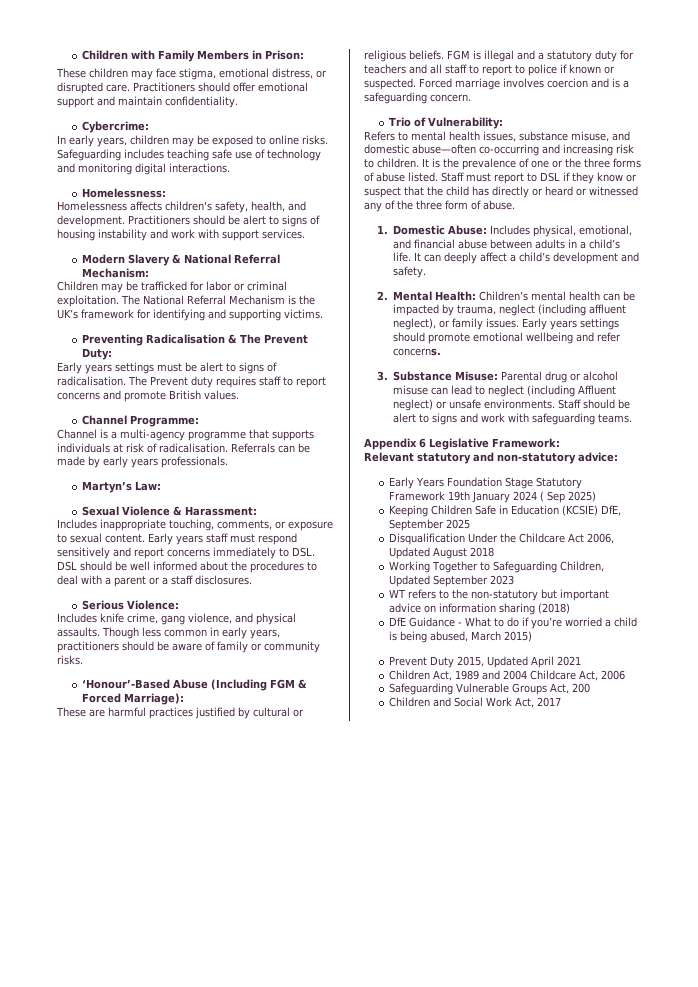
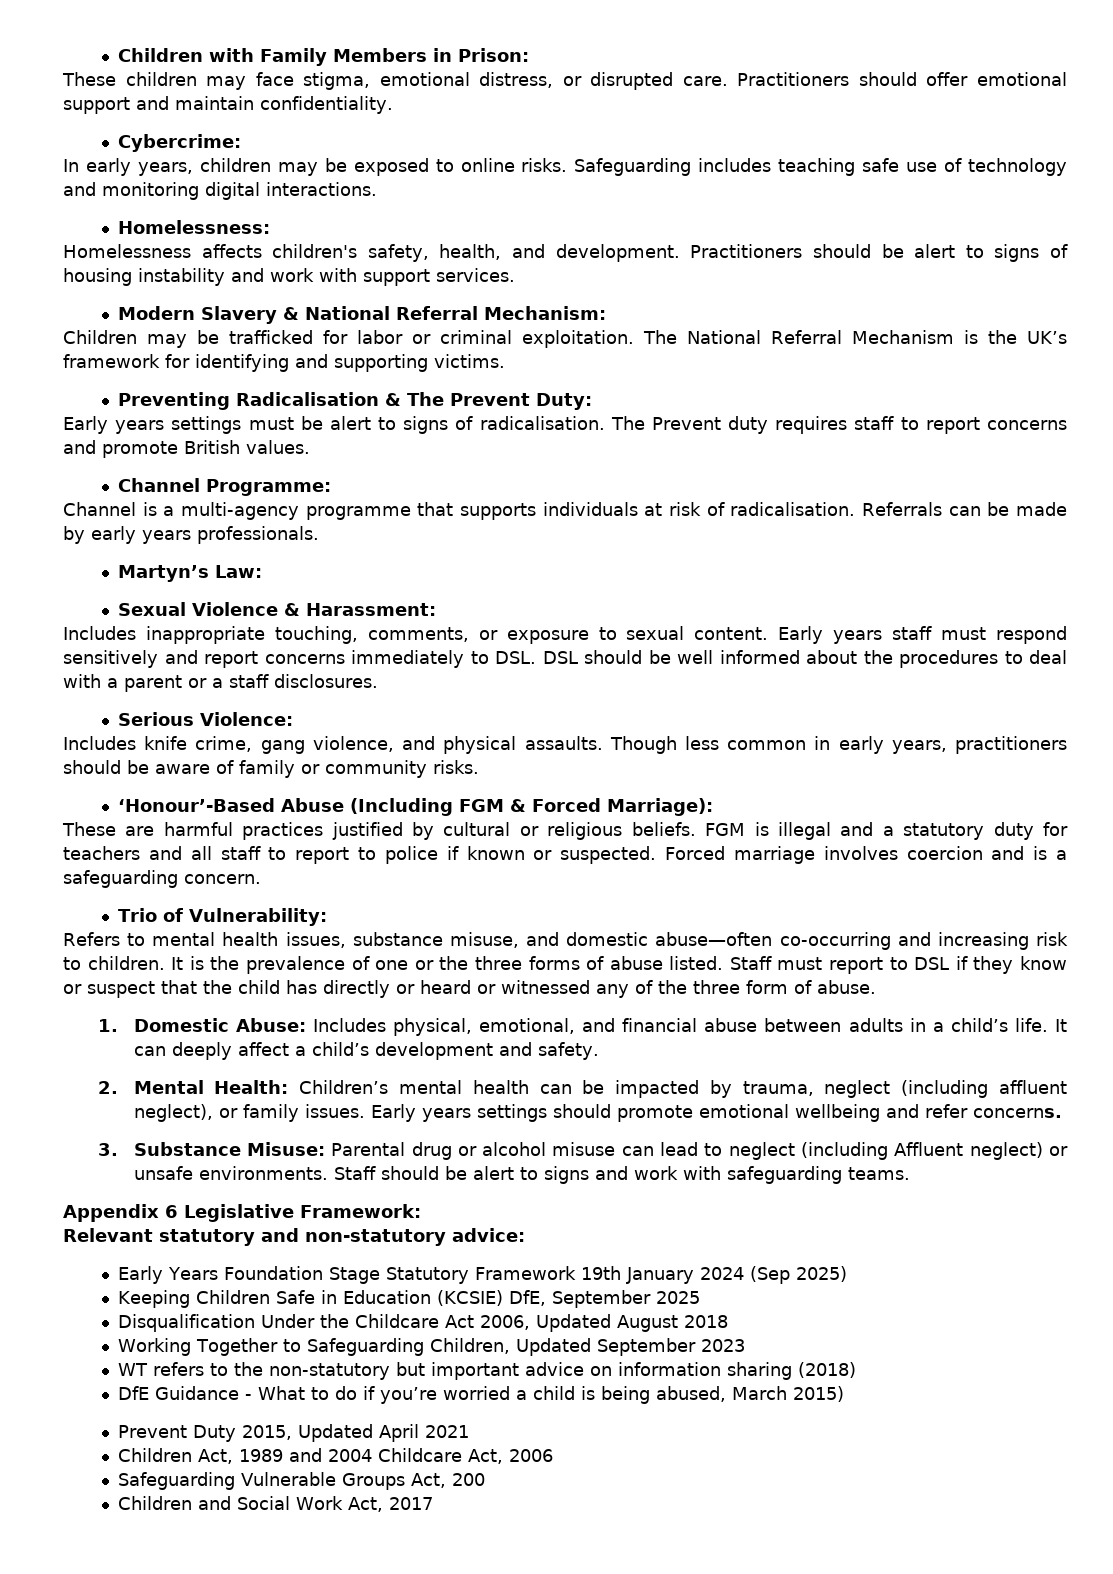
- Early Years Foundation Stage Statutory Framework 19th January 2024 ( Sep 2025)
+ Early Years Foundation Stage Statutory Framework 19th January 2024 (Sep 2025)

